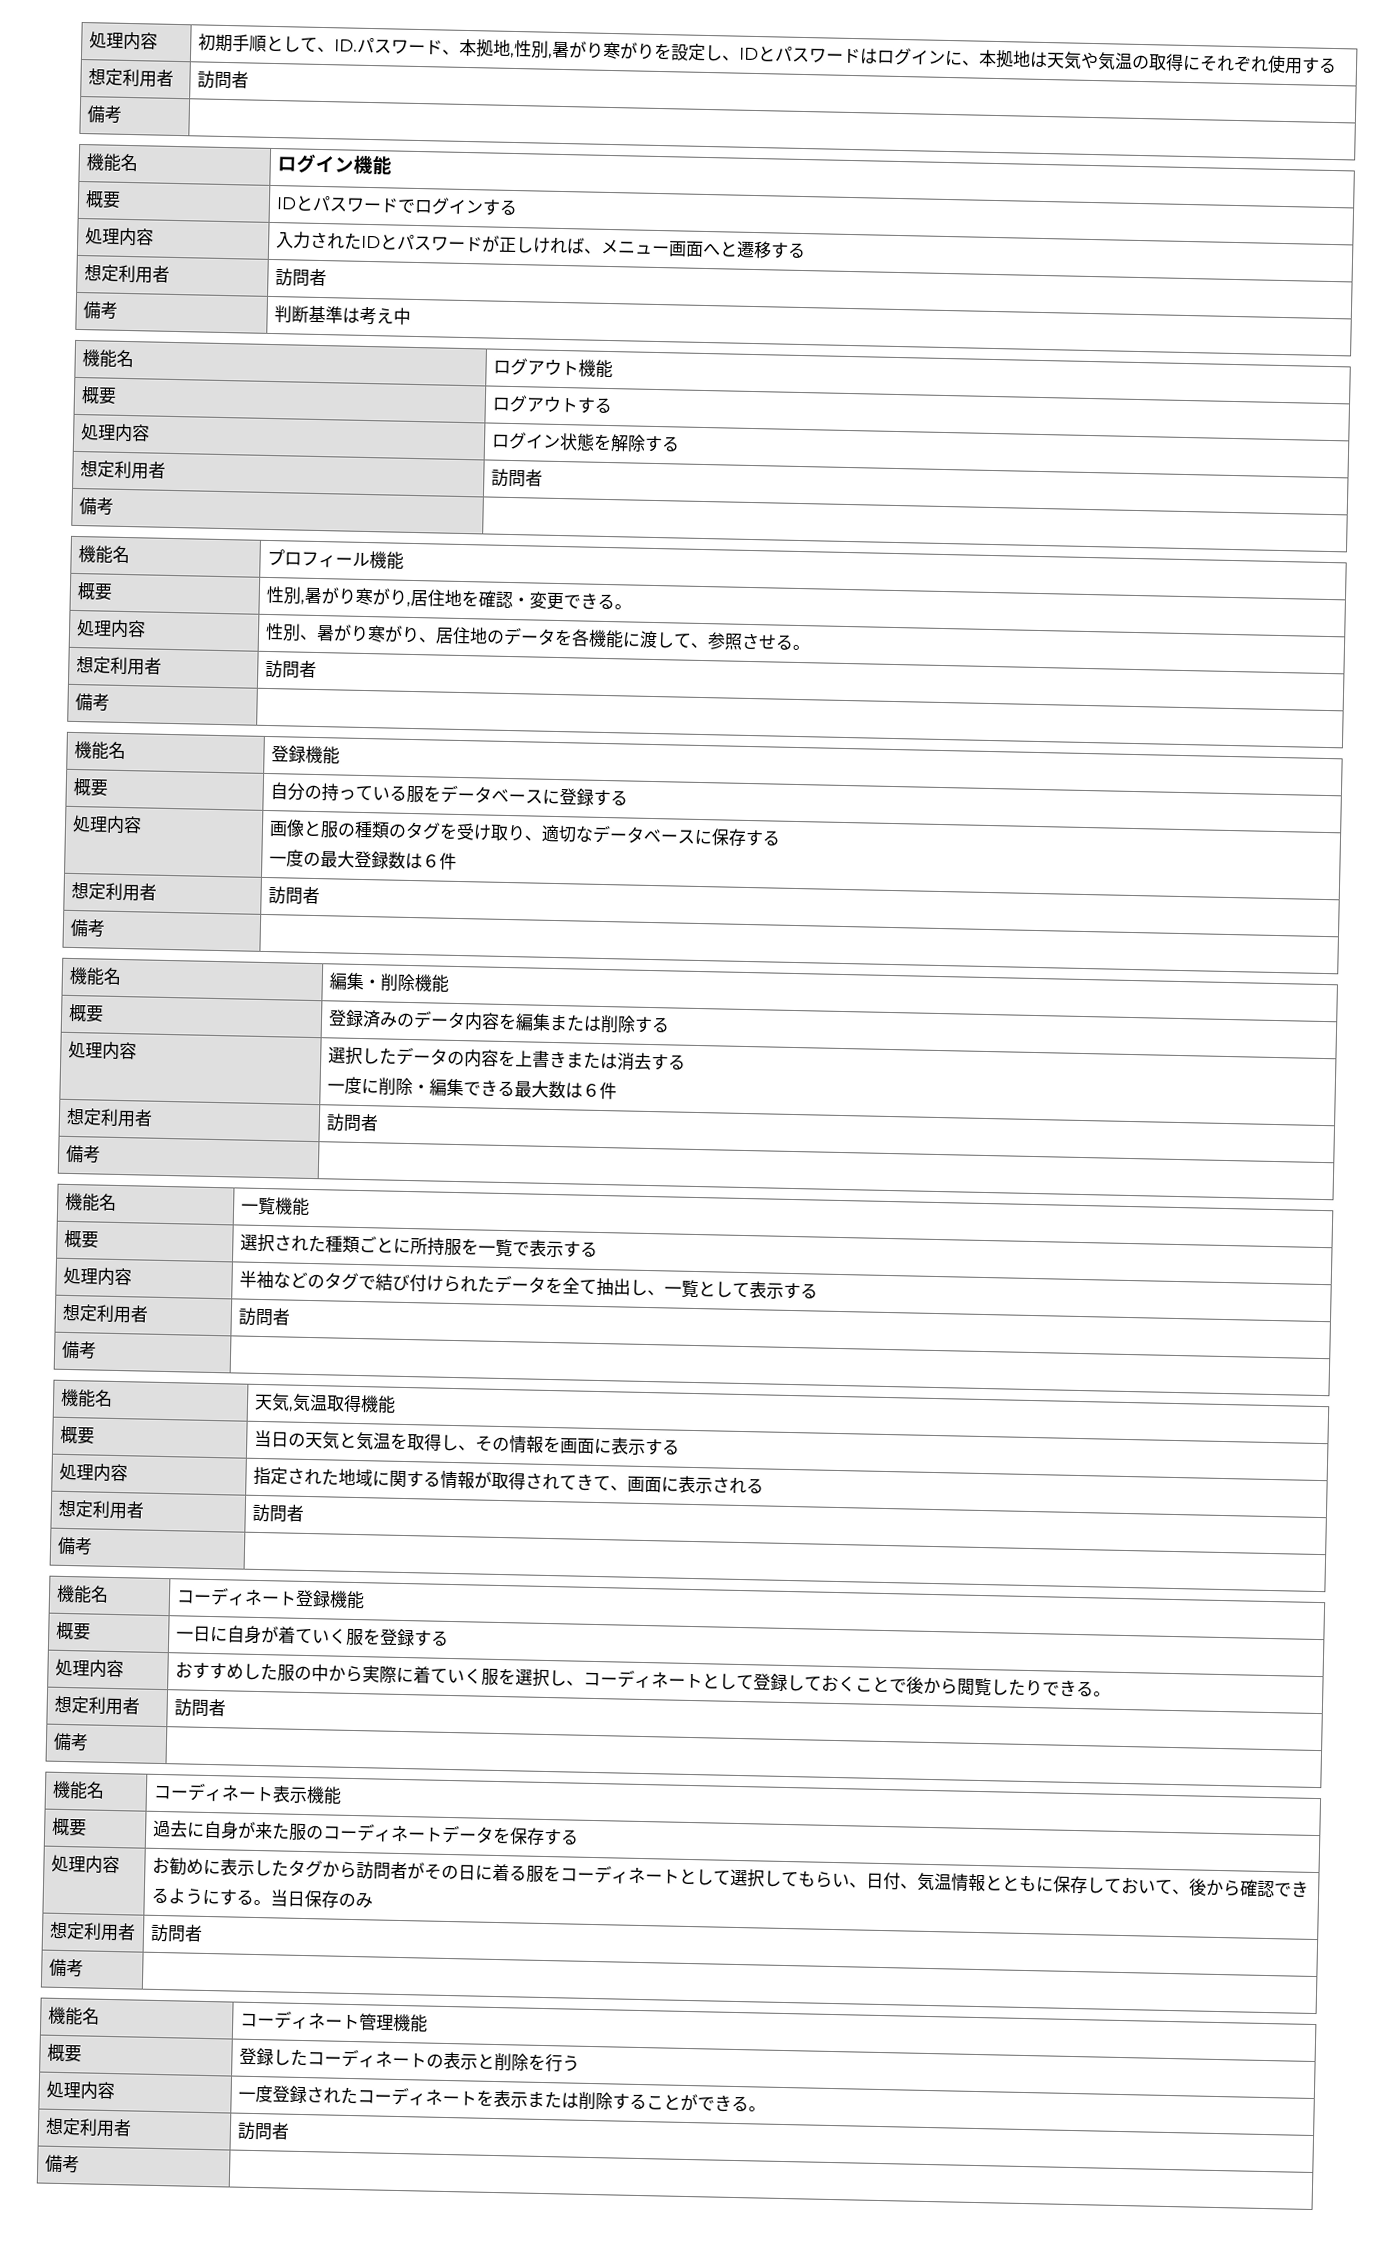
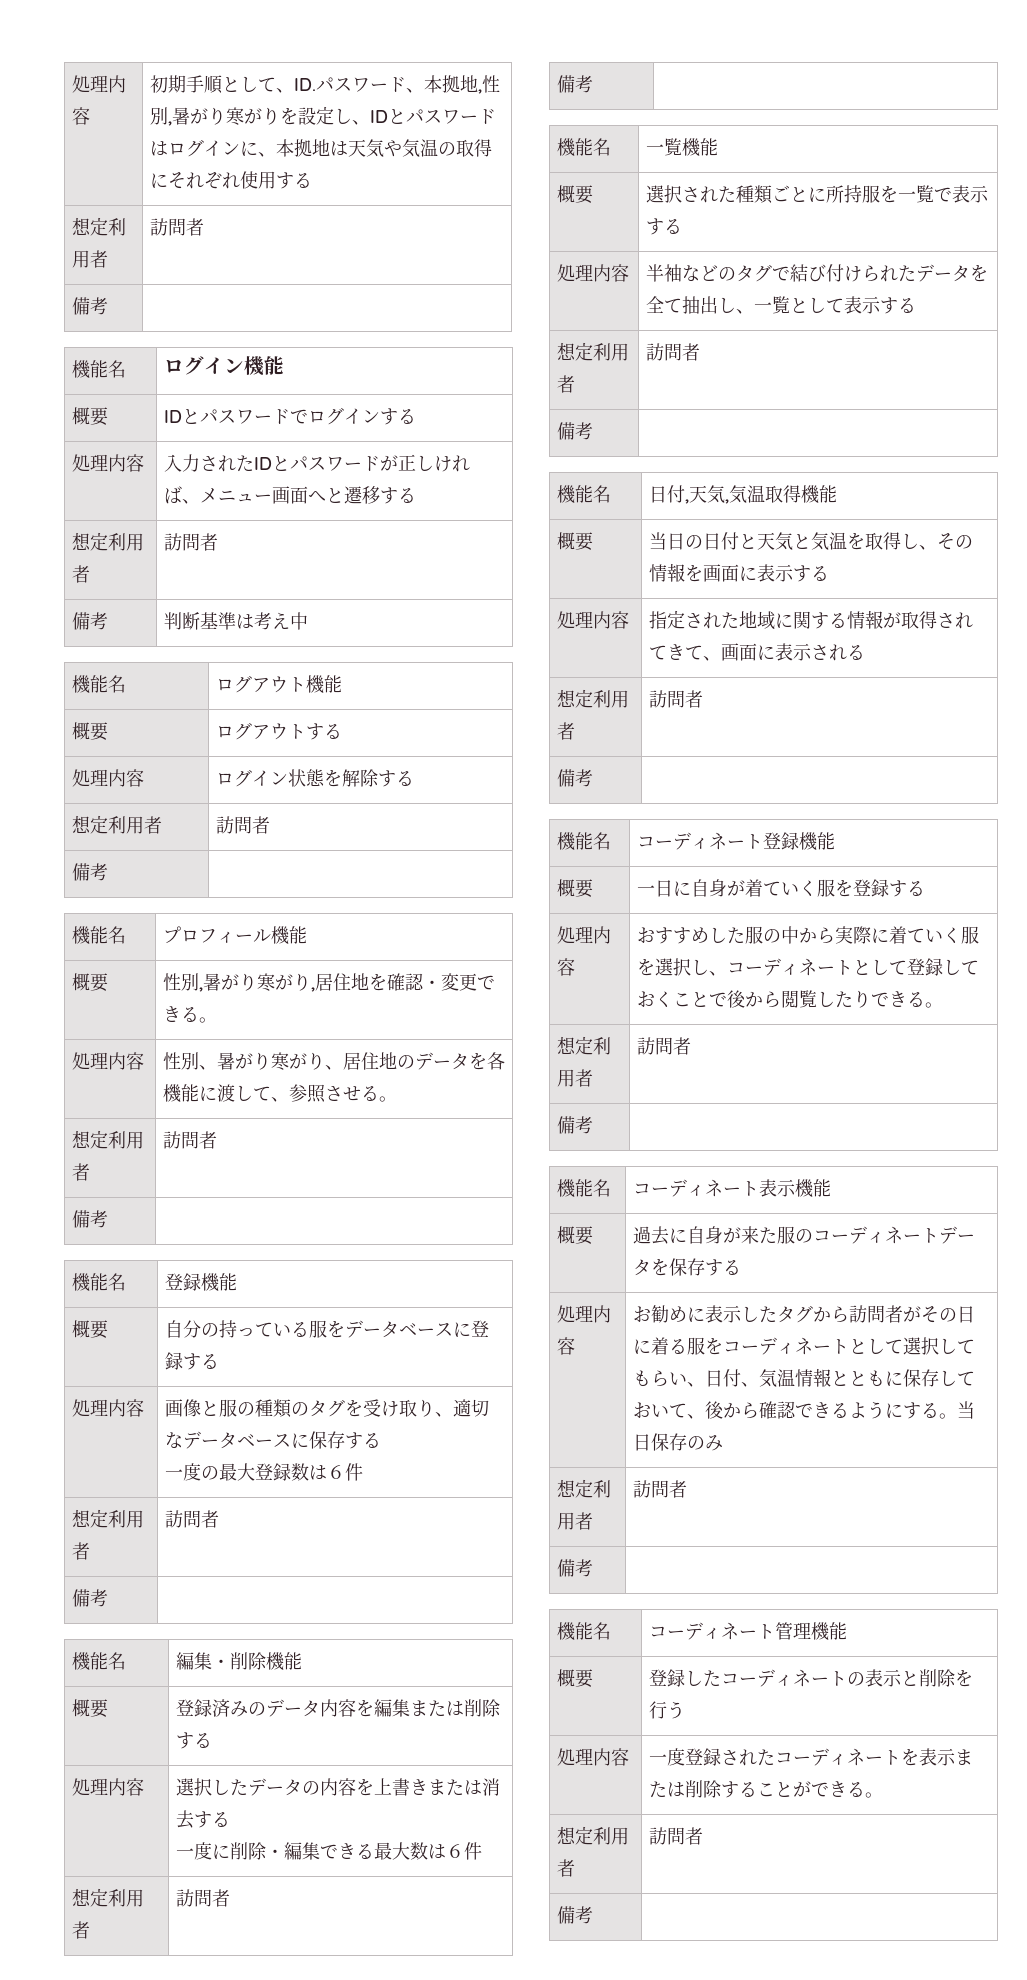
- 機能名 | 天気,気温取得機能
+ 機能名 | 日付,天気,気温取得機能
- 概要 | 当日の天気と気温を取得し、その情報を画面に表示する
+ 概要 | 当日の日付と天気と気温を取得し、その情報を画面に表示する

